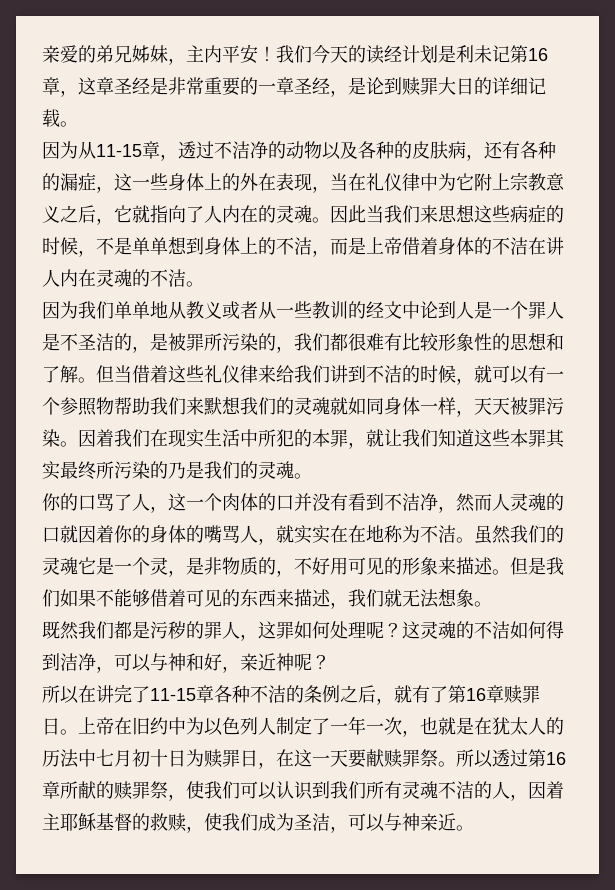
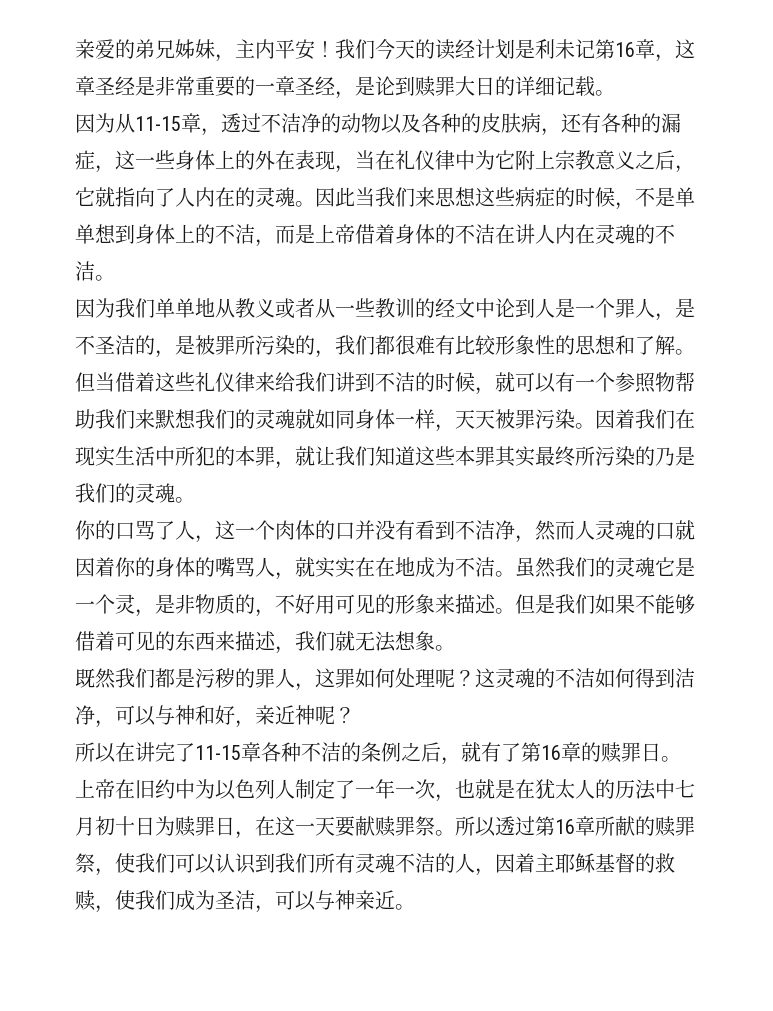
- 因为我们单单地从教义或者从一些教训的经文中论到人是一个罪人是不圣洁的，是被罪所污染的，我们都很难有比较形象性的思想和了解。
+ 因为我们单单地从教义或者从一些教训的经文中论到人是一个罪人，是不圣洁的，是被罪所污染的，我们都很难有比较形象性的思想和了解。
- 你的口骂了人，这一个肉体的口并没有看到不洁净，然而人灵魂的口就因着你的身体的嘴骂人，就实实在在地称为不洁。
+ 你的口骂了人，这一个肉体的口并没有看到不洁净，然而人灵魂的口就因着你的身体的嘴骂人，就实实在在地成为不洁。
- 所以在讲完了11-15章各种不洁的条例之后，就有了第16章赎罪日。
+ 所以在讲完了11-15章各种不洁的条例之后，就有了第16章的赎罪日。

